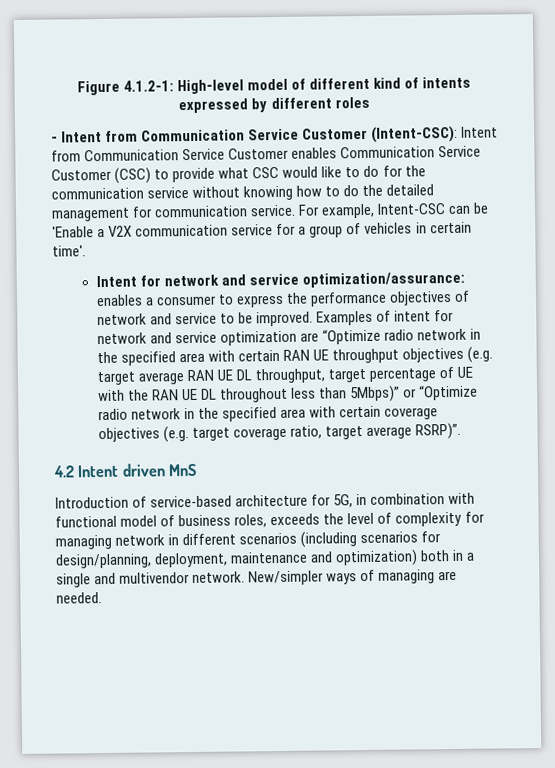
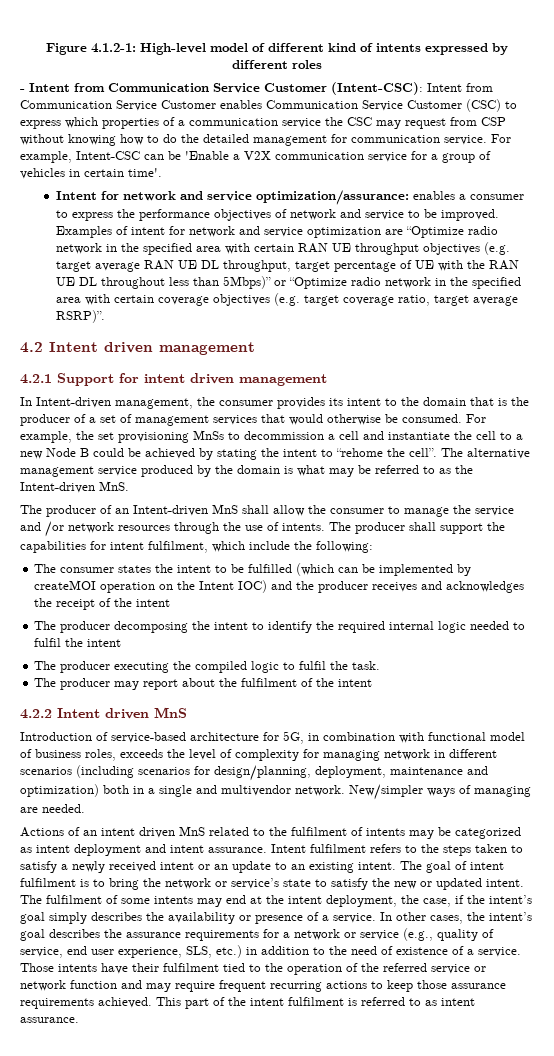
- - Intent from Communication Service Customer (Intent-CSC): Intent from Communication Service Customer enables Communication Service Customer (CSC) to provide what CSC would like to do for the communication service without knowing how to do the detailed management for communication service.
+ - Intent from Communication Service Customer (Intent-CSC): Intent from Communication Service Customer enables Communication Service Customer (CSC) to express which properties of a communication service the CSC may request from CSP without knowing how to do the detailed management for communication service.
- 4.2 Intent driven MnS
+ 4.2 Intent driven management
+ 4.2.1 Support for intent driven management
+ In Intent-driven management, the consumer provides its intent to the domain that is the producer of a set of management services that would otherwise be consumed. For example, the set provisioning MnSs to decommission a cell and instantiate the cell to a new Node B could be achieved by stating the intent to “rehome the cell”. The alternative management service produced by the domain is what may be referred to as the Intent-driven MnS.
+ The producer of an Intent-driven MnS shall allow the consumer to manage the service and /or network resources through the use of intents. The producer shall support the capabilities for intent fulfilment, which include the following:
+ The consumer states the intent to be fulfilled (which can be implemented by createMOI operation on the Intent IOC) and the producer receives and acknowledges the receipt of the intent
+ The producer decomposing the intent to identify the required internal logic needed to fulfil the intent
+ The producer executing the compiled logic to fulfil the task.
+ The producer may report about the fulfilment of the intent
+ 4.2.2 Intent driven MnS
+ Actions of an intent driven MnS related to the fulfilment of intents may be categorized as intent deployment and intent assurance. Intent fulfilment refers to the steps taken to satisfy a newly received intent or an update to an existing intent. The goal of intent fulfilment is to bring the network or service’s state to satisfy the new or updated intent. The fulfilment of some intents may end at the intent deployment, the case, if the intent’s goal simply describes the availability or presence of a service. In other cases, the intent’s goal describes the assurance requirements for a network or service (e.g., quality of service, end user experience, SLS, etc.) in addition to the need of existence of a service. Those intents have their fulfilment tied to the operation of the referred service or network function and may require frequent recurring actions to keep those assurance requirements achieved. This part of the intent fulfilment is referred to as intent assurance.

